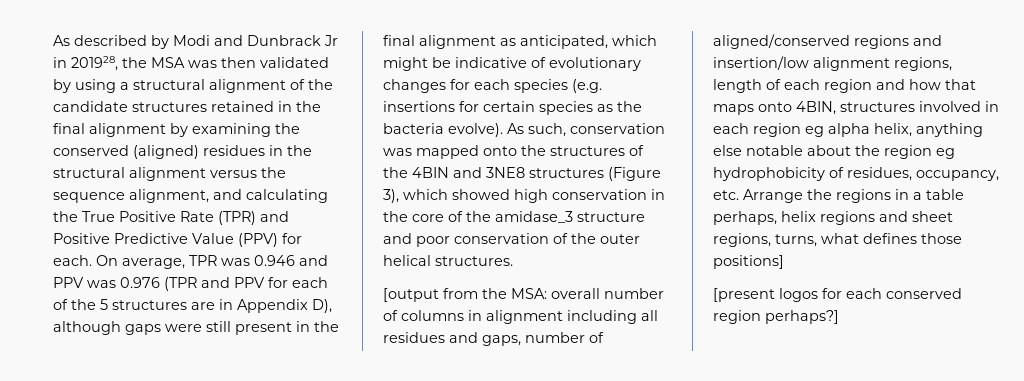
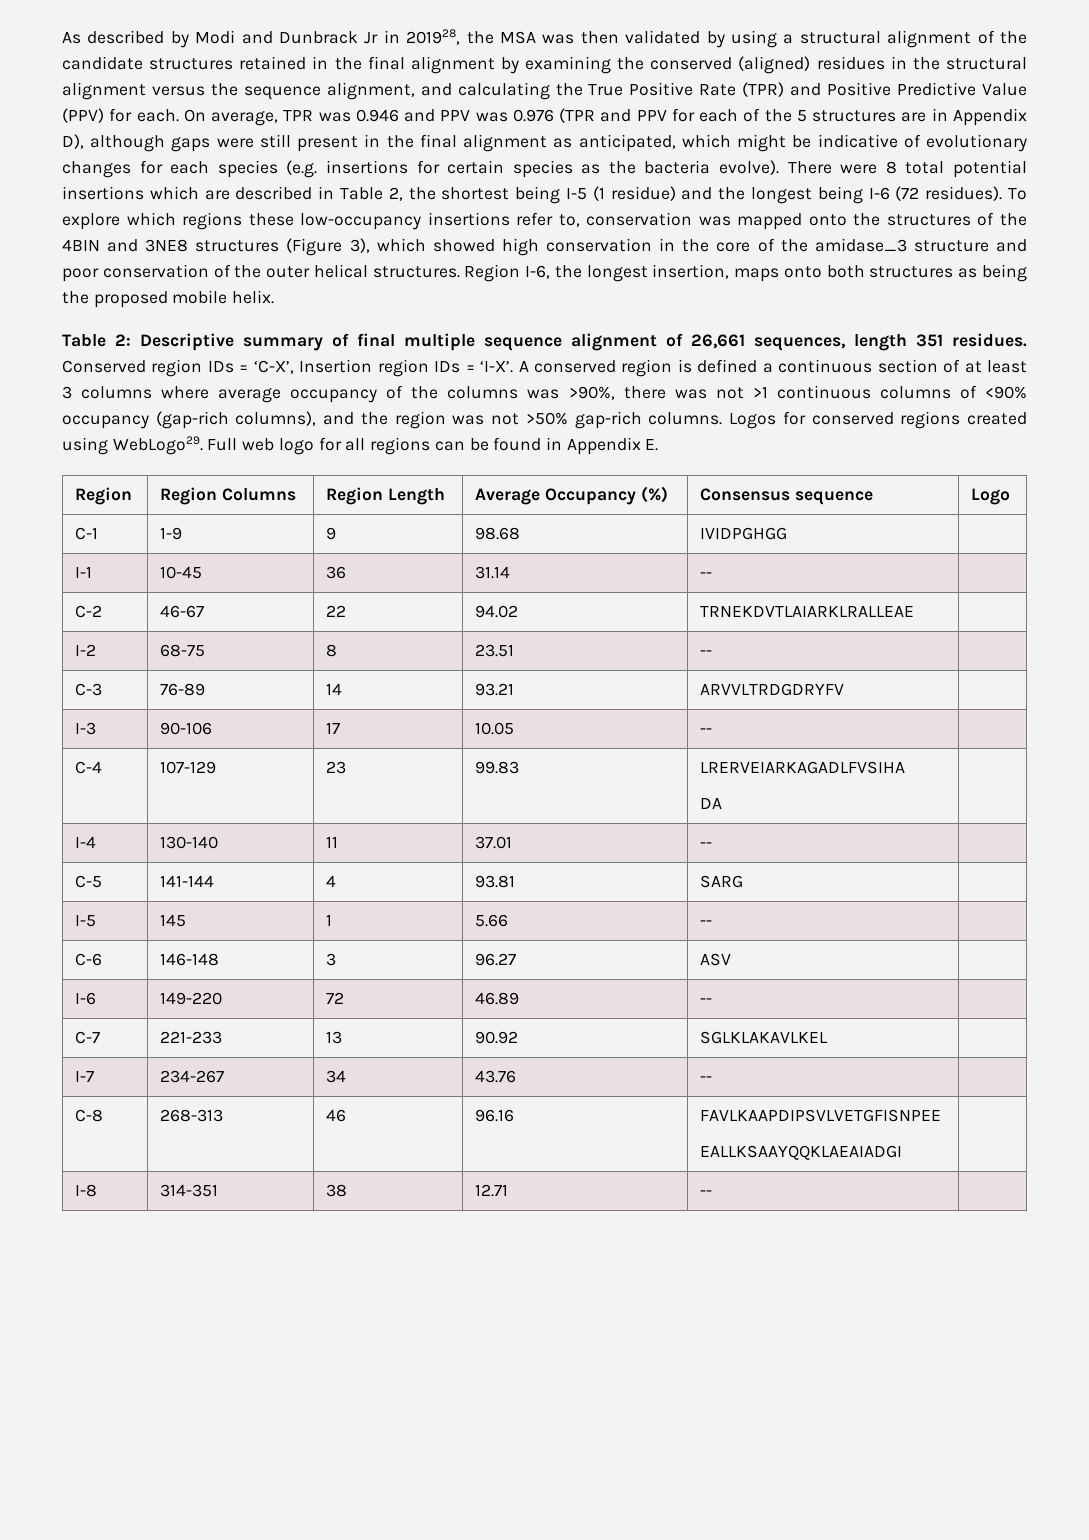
- As such, conservation was mapped onto the structures of the 4BIN and 3NE8 structures (Figure 3), which showed high conservation in the core of the amidase_3 structure and poor conservation of the outer helical structures.
- [output from the MSA: overall number of columns in alignment including all residues and gaps, number of aligned/conserved regions and insertion/low alignment regions, length of each region and how that maps onto 4BIN, structures involved in each region eg alpha helix, anything else notable about the region eg hydrophobicity of residues, occupancy, etc. Arrange the regions in a table perhaps, helix regions and sheet regions, turns, what defines those positions]
- [present logos for each conserved region perhaps?]
+ There were 8 total potential insertions which are described in Table 2, the shortest being I-5 (1 residue) and the longest being I-6 (72 residues). To explore which regions these low-occupancy insertions refer to, conservation was mapped onto the structures of the 4BIN and 3NE8 structures (Figure 3), which showed high conservation in the core of the amidase_3 structure and poor conservation of the outer helical structures. Region I-6, the longest insertion, maps onto both structures as being the proposed mobile helix.
+ Table 2: Descriptive summary of final multiple sequence alignment of 26,661 sequences, length 351 residues. Conserved region IDs = ‘C-X’, Insertion region IDs = ‘I-X’. A conserved region is defined a continuous section of at least 3 columns where average occupancy of the columns was >90%, there was not >1 continuous columns of <90% occupancy (gap-rich columns), and the region was not >50% gap-rich columns. Logos for conserved regions created using WebLogo29. Full web logo for all regions can be found in Appendix E.
+ Region | Region Columns | Region Length | Average Occupancy (%) | Consensus sequence | Logo
+ C-1 | 1-9 | 9 | 98.68 | IVIDPGHGG |
+ I-1 | 10-45 | 36 | 31.14 | -- |
+ C-2 | 46-67 | 22 | 94.02 | TRNEKDVTLAIARKLRALLEAE |
+ I-2 | 68-75 | 8 | 23.51 | -- |
+ C-3 | 76-89 | 14 | 93.21 | ARVVLTRDGDRYFV |
+ I-3 | 90-106 | 17 | 10.05 | -- |
+ C-4 | 107-129 | 23 | 99.83 | LRERVEIARKAGADLFVSIHA
+ DA |
+ I-4 | 130-140 | 11 | 37.01 | -- |
+ C-5 | 141-144 | 4 | 93.81 | SARG |
+ I-5 | 145 | 1 | 5.66 | -- |
+ C-6 | 146-148 | 3 | 96.27 | ASV |
+ I-6 | 149-220 | 72 | 46.89 | -- |
+ C-7 | 221-233 | 13 | 90.92 | SGLKLAKAVLKEL |
+ I-7 | 234-267 | 34 | 43.76 | -- |
+ C-8 | 268-313 | 46 | 96.16 | FAVLKAAPDIPSVLVETGFISNPEE
+ EALLKSAAYQQKLAEAIADGI |
+ I-8 | 314-351 | 38 | 12.71 | -- |

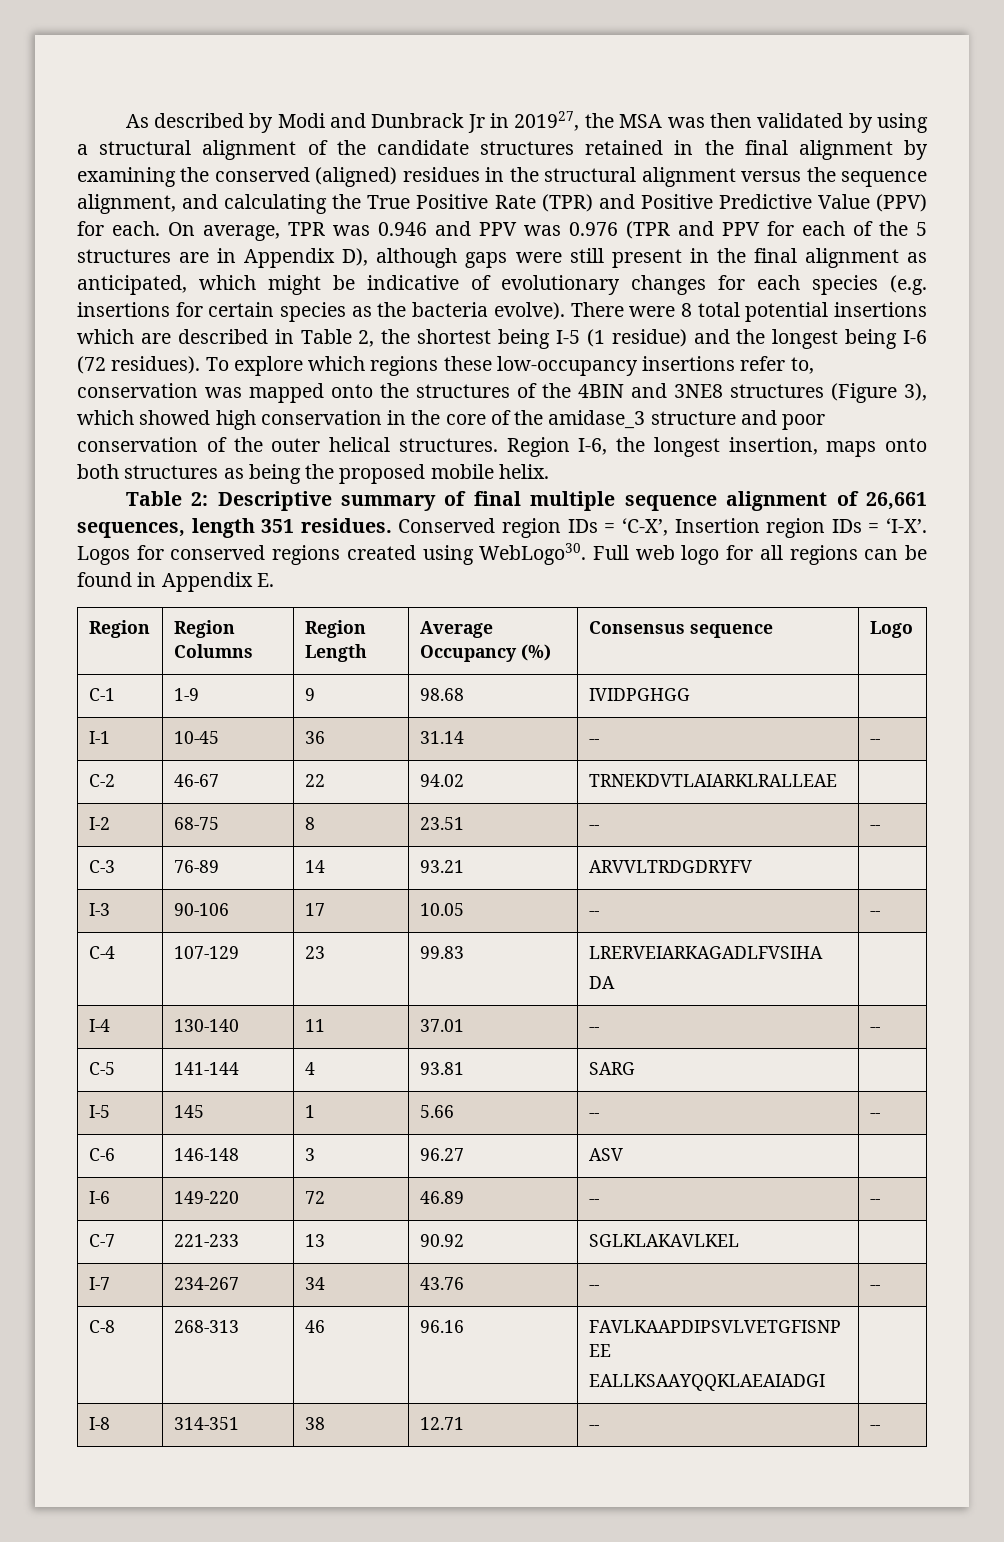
- As described by Modi and Dunbrack Jr in 201928, the MSA was then validated by using a structural alignment of the candidate structures retained in the final alignment by examining the conserved (aligned) residues in the structural alignment versus the sequence alignment, and calculating the True Positive Rate (TPR) and Positive Predictive Value (PPV) for each.
+ As described by Modi and Dunbrack Jr in 201927, the MSA was then validated by using a structural alignment of the candidate structures retained in the final alignment by examining the conserved (aligned) residues in the structural alignment versus the sequence alignment, and calculating the True Positive Rate (TPR) and Positive Predictive Value (PPV) for each.
- A conserved region is defined a continuous section of at least 3 columns where average occupancy of the columns was >90%, there was not >1 continuous columns of <90% occupancy (gap-rich columns), and the region was not >50% gap-rich columns.
- Logos for conserved regions created using WebLogo29.
+ Logos for conserved regions created using WebLogo30.
- I-1 | 10-45 | 36 | 31.14 | -- |
+ I-1 | 10-45 | 36 | 31.14 | -- | --
- I-2 | 68-75 | 8 | 23.51 | -- |
+ I-2 | 68-75 | 8 | 23.51 | -- | --
- I-3 | 90-106 | 17 | 10.05 | -- |
+ I-3 | 90-106 | 17 | 10.05 | -- | --
- I-4 | 130-140 | 11 | 37.01 | -- |
+ I-4 | 130-140 | 11 | 37.01 | -- | --
- I-5 | 145 | 1 | 5.66 | -- |
+ I-5 | 145 | 1 | 5.66 | -- | --
- I-6 | 149-220 | 72 | 46.89 | -- |
+ I-6 | 149-220 | 72 | 46.89 | -- | --
- I-7 | 234-267 | 34 | 43.76 | -- |
+ I-7 | 234-267 | 34 | 43.76 | -- | --
- I-8 | 314-351 | 38 | 12.71 | -- |
+ I-8 | 314-351 | 38 | 12.71 | -- | --

